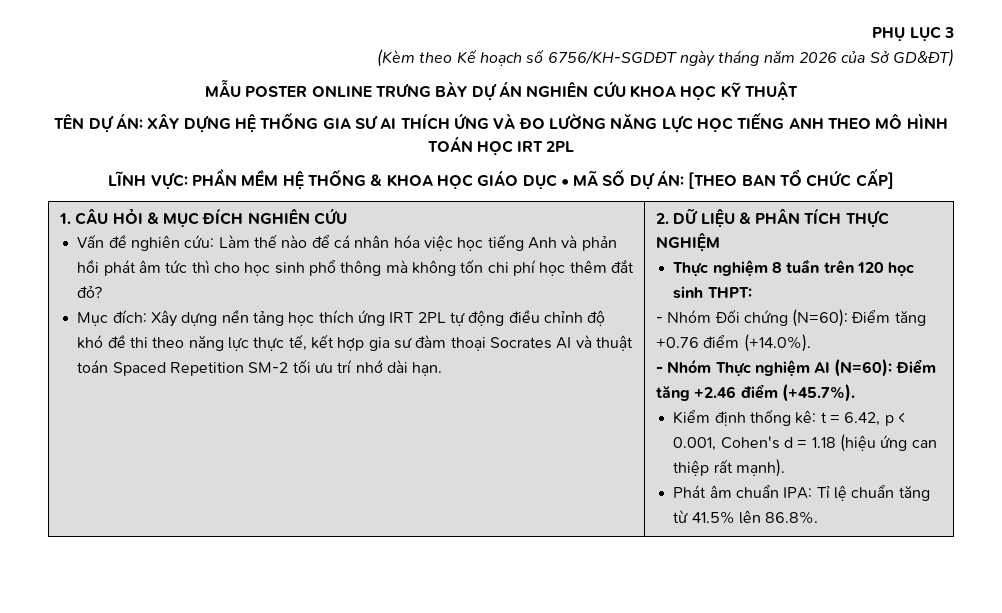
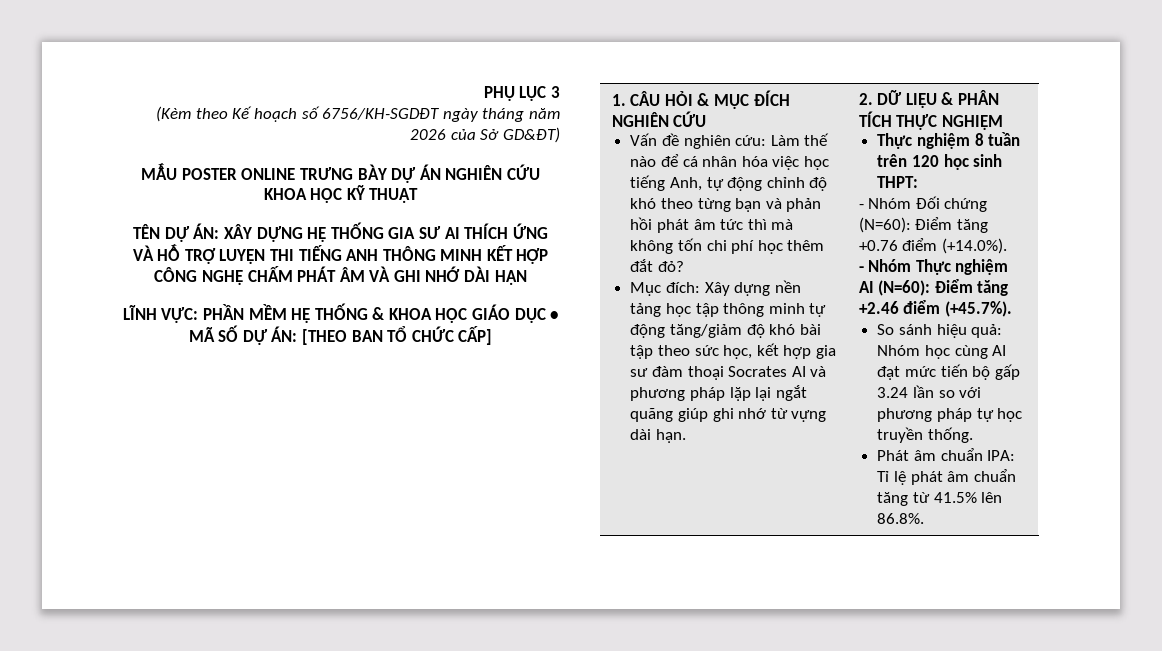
- TÊN DỰ ÁN: XÂY DỰNG HỆ THỐNG GIA SƯ AI THÍCH ỨNG VÀ ĐO LƯỜNG NĂNG LỰC HỌC TIẾNG ANH THEO MÔ HÌNH TOÁN HỌC IRT 2PL
+ TÊN DỰ ÁN: XÂY DỰNG HỆ THỐNG GIA SƯ AI THÍCH ỨNG VÀ HỖ TRỢ LUYỆN THI TIẾNG ANH THÔNG MINH KẾT HỢP CÔNG NGHỆ CHẤM PHÁT ÂM VÀ GHI NHỚ DÀI HẠN
- Vấn đề nghiên cứu: Làm thế nào để cá nhân hóa việc học tiếng Anh và phản hồi phát âm tức thì cho học sinh phổ thông mà không tốn chi phí học thêm đắt đỏ?
+ Vấn đề nghiên cứu: Làm thế nào để cá nhân hóa việc học tiếng Anh, tự động chỉnh độ khó theo từng bạn và phản hồi phát âm tức thì mà không tốn chi phí học thêm đắt đỏ?
- Mục đích: Xây dựng nền tảng học thích ứng IRT 2PL tự động điều chỉnh độ khó đề thi theo năng lực thực tế, kết hợp gia sư đàm thoại Socrates AI và thuật toán Spaced Repetition SM-2 tối ưu trí nhớ dài hạn.
+ Mục đích: Xây dựng nền tảng học tập thông minh tự động tăng/giảm độ khó bài tập theo sức học, kết hợp gia sư đàm thoại Socrates AI và phương pháp lặp lại ngắt quãng giúp ghi nhớ từ vựng dài hạn.
- Kiểm định thống kê: t = 6.42, p < 0.001, Cohen's d = 1.18 (hiệu ứng can thiệp rất mạnh).
+ So sánh hiệu quả: Nhóm học cùng AI đạt mức tiến bộ gấp 3.24 lần so với phương pháp tự học truyền thống.
- Phát âm chuẩn IPA: Tỉ lệ chuẩn tăng từ 41.5% lên 86.8%.
+ Phát âm chuẩn IPA: Tỉ lệ phát âm chuẩn tăng từ 41.5% lên 86.8%.

